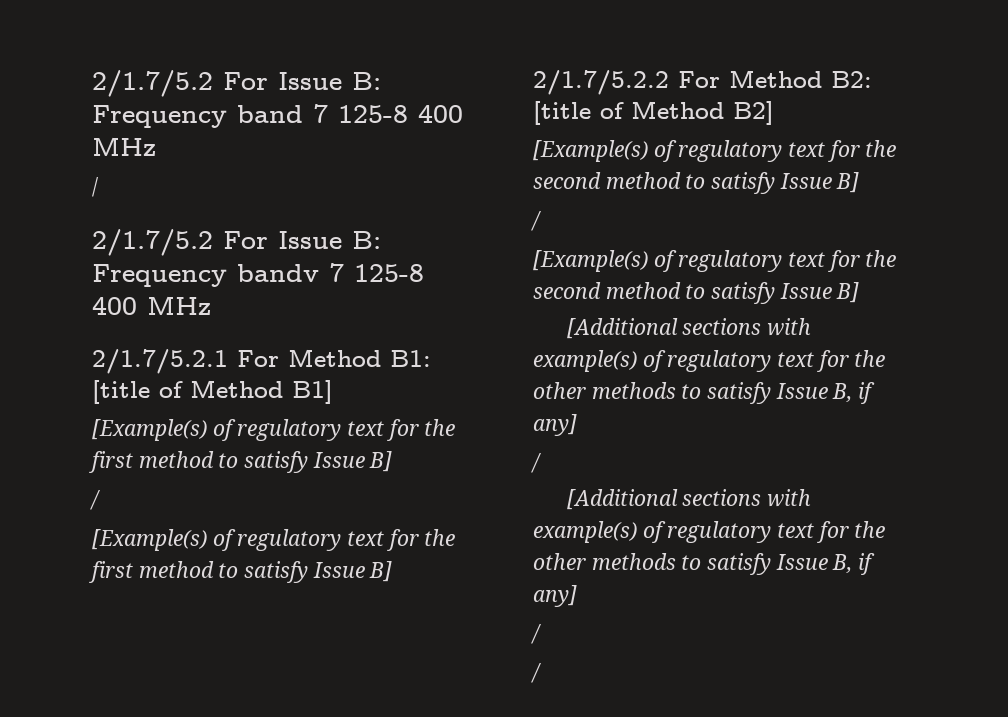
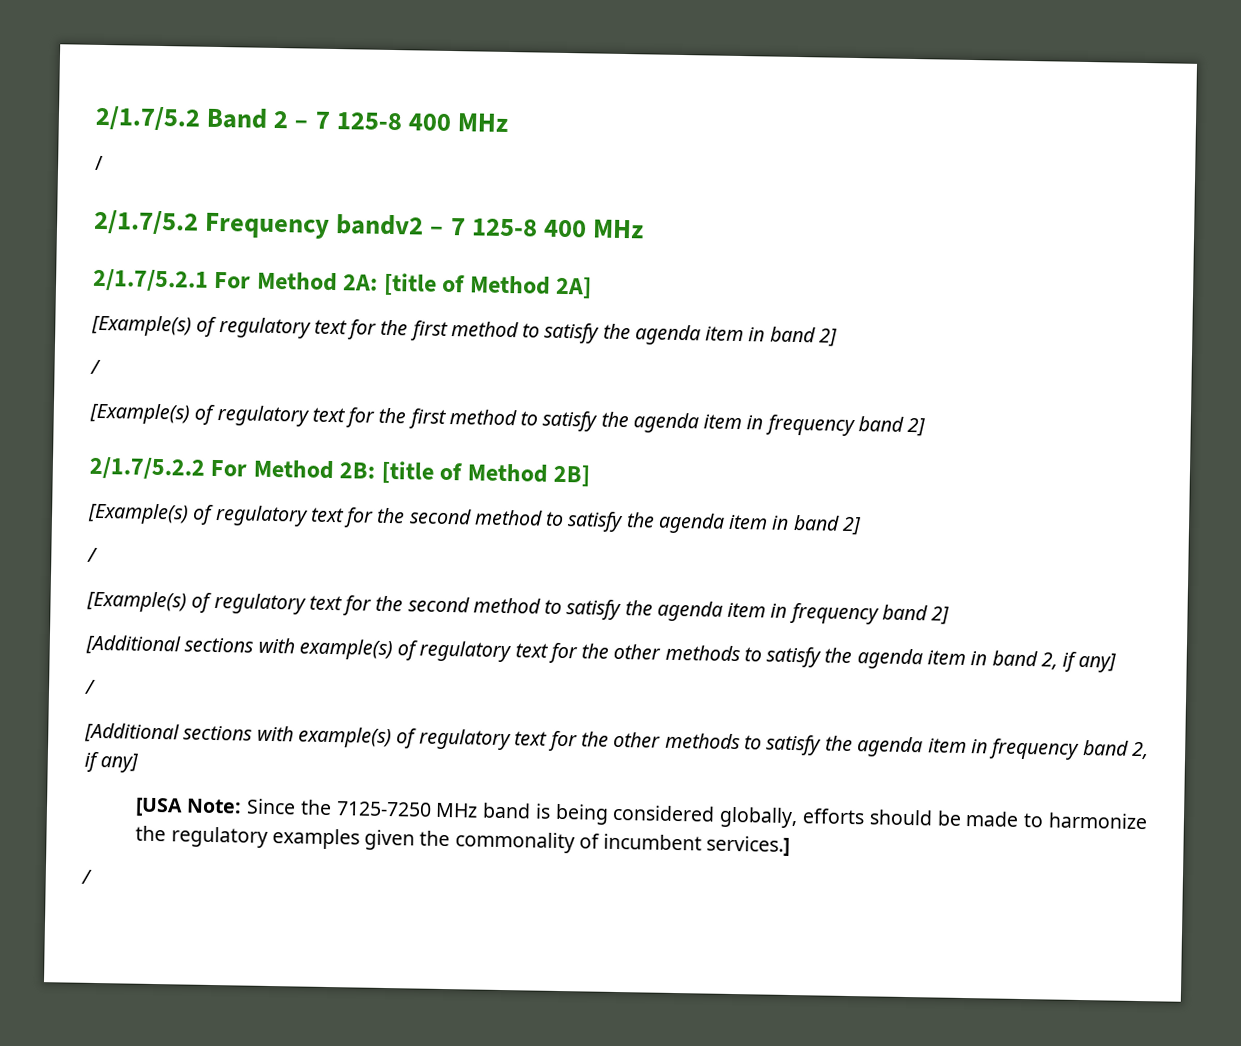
- 2/1.7/5.2 For Issue B: Frequency band 7 125-8 400 MHz
+ 2/1.7/5.2 Band 2 – 7 125-8 400 MHz
- 2/1.7/5.2 For Issue B: Frequency bandv 7 125-8 400 MHz
+ 2/1.7/5.2 Frequency bandv2 – 7 125-8 400 MHz
- 2/1.7/5.2.1 For Method B1: [title of Method B1]
- [Example(s) of regulatory text for the first method to satisfy Issue B]
+ 2/1.7/5.2.1 For Method 2A: [title of Method 2A]
+ [Example(s) of regulatory text for the first method to satisfy the agenda item in band 2]
  /
- [Example(s) of regulatory text for the first method to satisfy Issue B]
+ [Example(s) of regulatory text for the first method to satisfy the agenda item in frequency band 2]
- 2/1.7/5.2.2 For Method B2: [title of Method B2]
- [Example(s) of regulatory text for the second method to satisfy Issue B]
+ 2/1.7/5.2.2 For Method 2B: [title of Method 2B]
+ [Example(s) of regulatory text for the second method to satisfy the agenda item in band 2]
  /
- [Example(s) of regulatory text for the second method to satisfy Issue B]
- [Additional sections with example(s) of regulatory text for the other methods to satisfy Issue B, if any]
+ [Example(s) of regulatory text for the second method to satisfy the agenda item in frequency band 2]
+ [Additional sections with example(s) of regulatory text for the other methods to satisfy the agenda item in band 2, if any]
  /
- [Additional sections with example(s) of regulatory text for the other methods to satisfy Issue B, if any]
- /
+ [Additional sections with example(s) of regulatory text for the other methods to satisfy the agenda item in frequency band 2, if any]
+ [USA Note: Since the 7125-7250 MHz band is being considered globally, efforts should be made to harmonize the regulatory examples given the commonality of incumbent services.]

